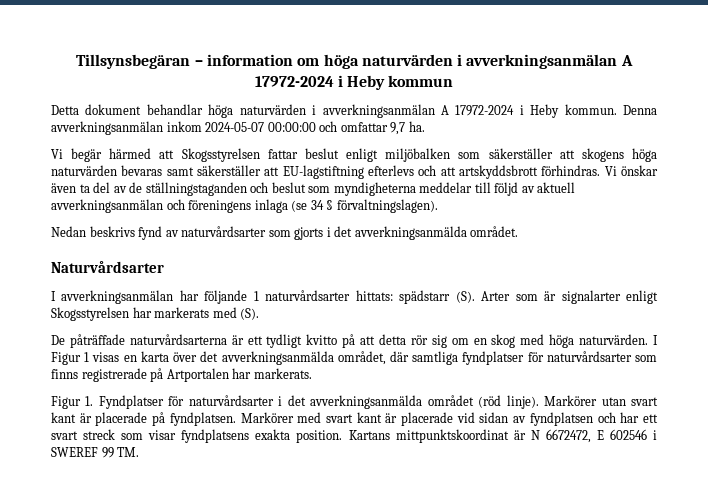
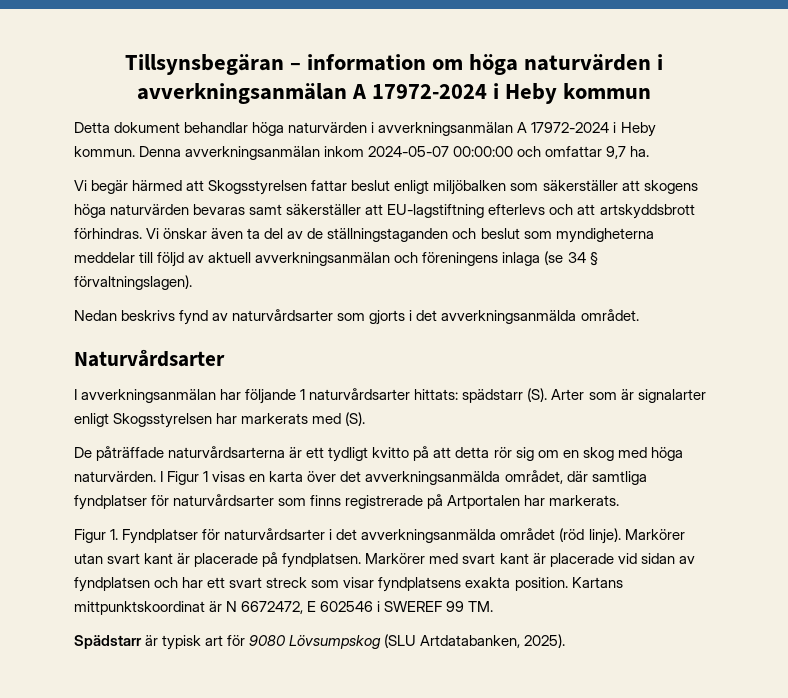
+ Spädstarr är typisk art för 9080 Lövsumpskog (SLU Artdatabanken, 2025).

